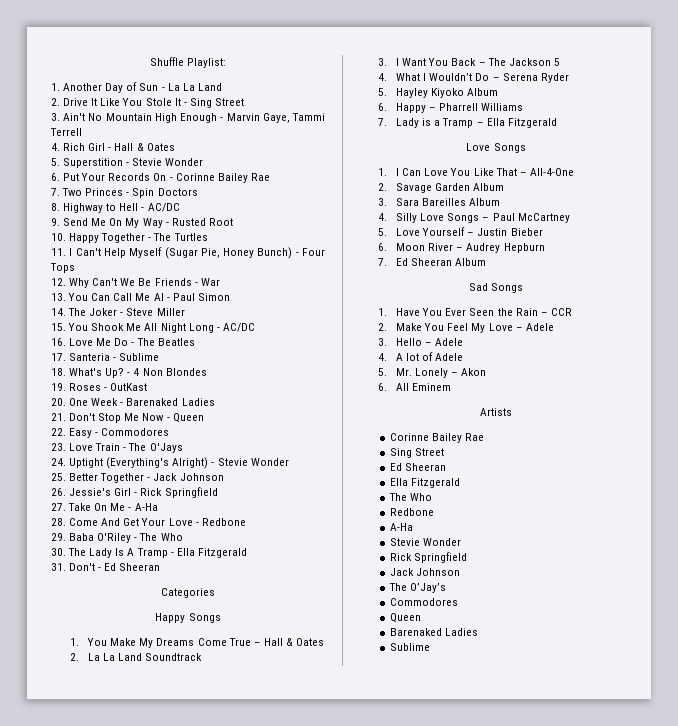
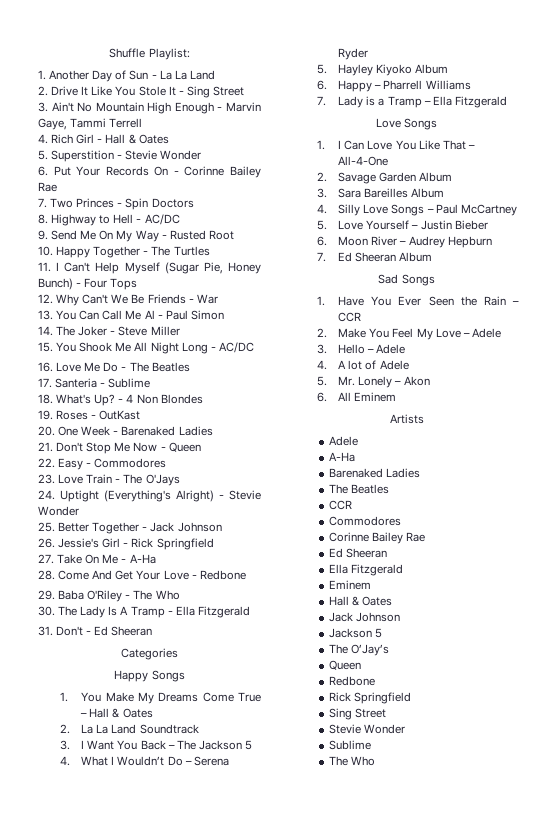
  Artists
+ Adele
+ A-Ha
+ Barenaked Ladies
+ The Beatles
+ CCR
+ Commodores
  Corinne Bailey Rae
- Sing Street
  Ed Sheeran
  Ella Fitzgerald
+ Eminem
+ Hall & Oates
+ Jack Johnson
+ Jackson 5
+ The O’Jay’s
+ Queen
+ Redbone
+ Rick Springfield
+ Sing Street
+ Stevie Wonder
+ Sublime
  The Who
- Redbone
- A-Ha
- Stevie Wonder
- Rick Springfield
- Jack Johnson
- The O’Jay’s
- Commodores
- Queen
- Barenaked Ladies
- Sublime

